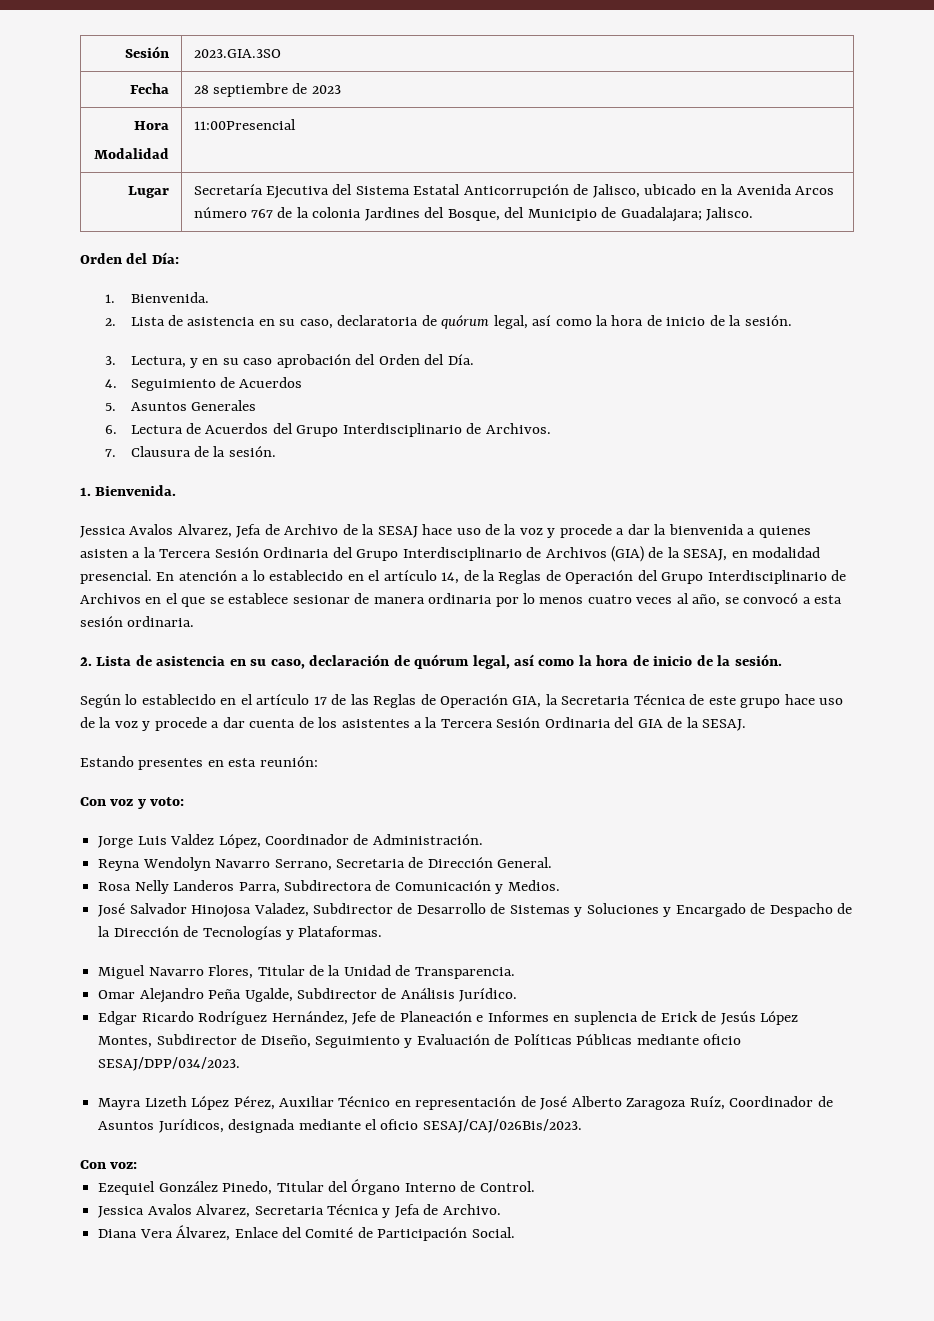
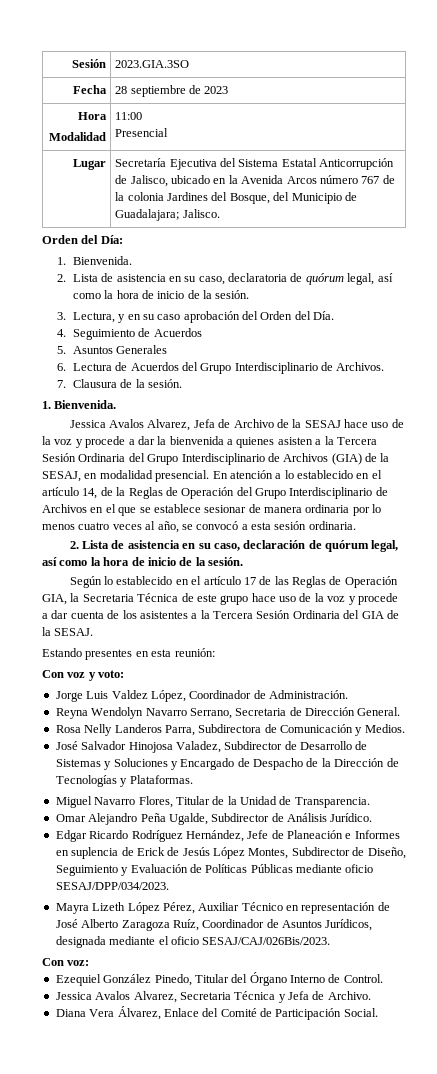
  Hora
- Modalidad | 11:00Presencial
+ Modalidad | 11:00
+ Presencial

